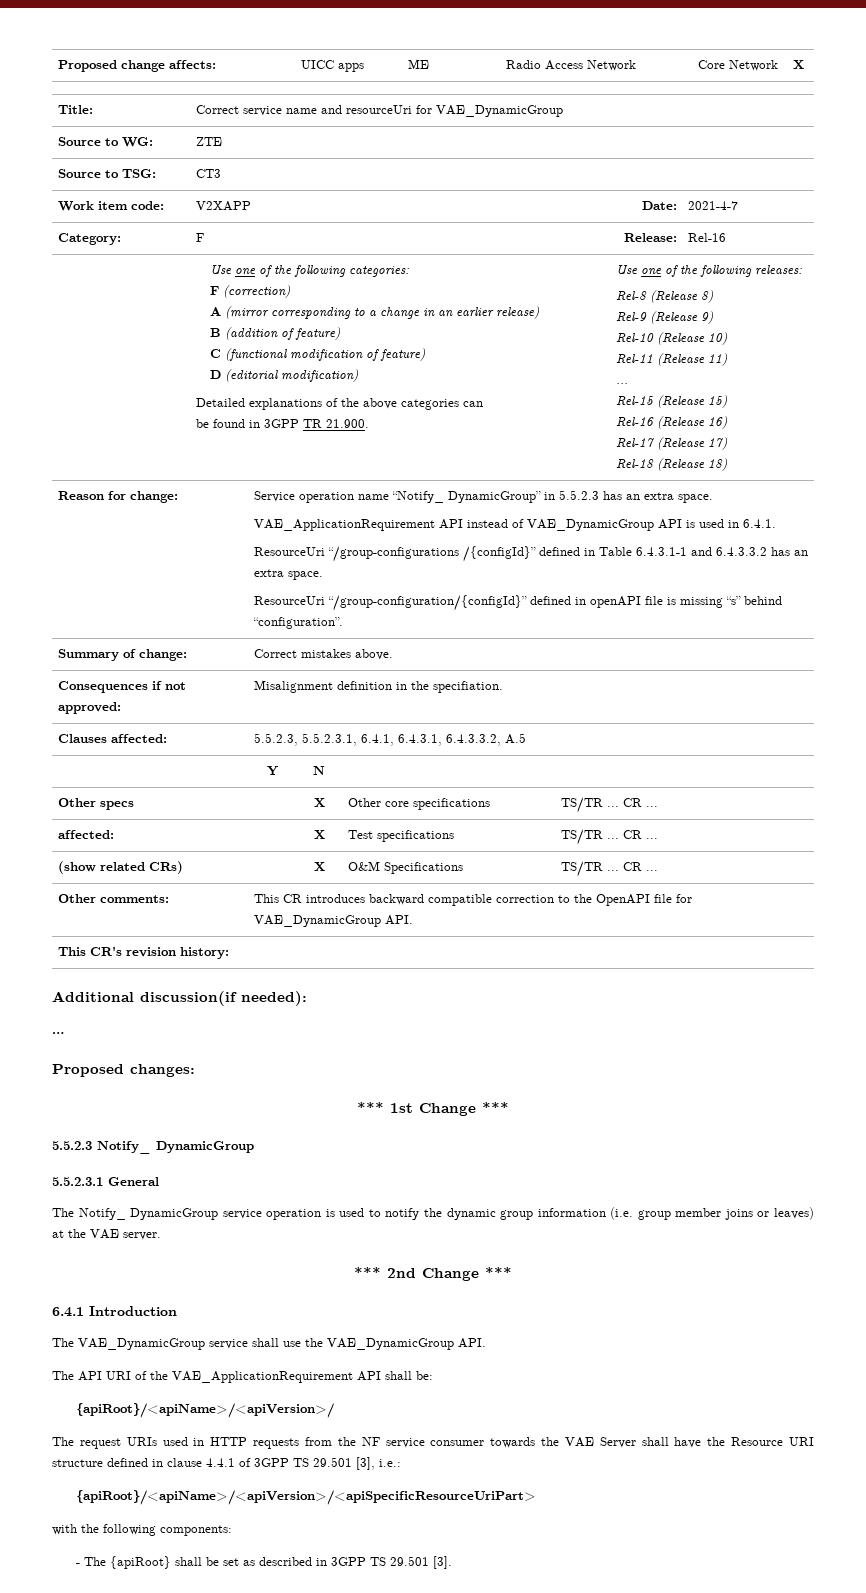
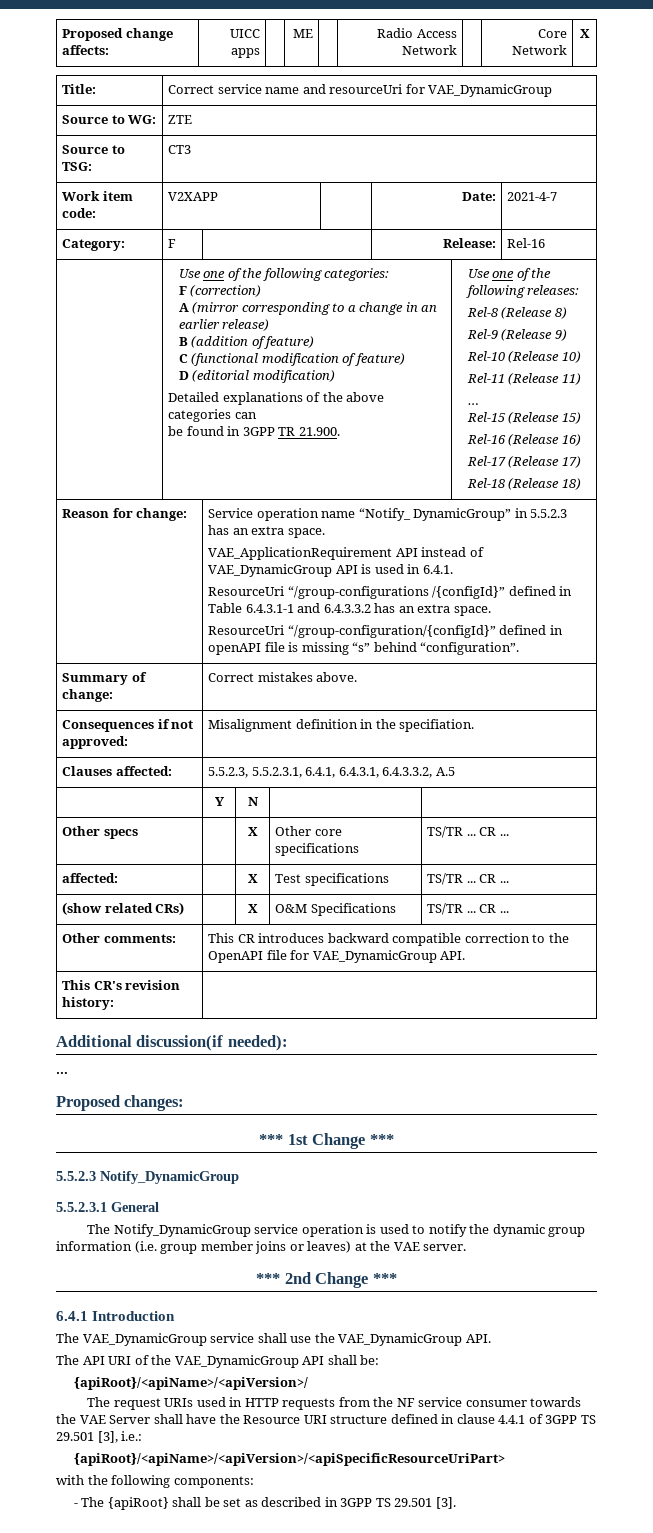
- 5.5.2.3 Notify_ DynamicGroup
+ 5.5.2.3 Notify_DynamicGroup
- The Notify_ DynamicGroup service operation is used to notify the dynamic group information (i.e. group member joins or leaves) at the VAE server.
+ The Notify_DynamicGroup service operation is used to notify the dynamic group information (i.e. group member joins or leaves) at the VAE server.
- The API URI of the VAE_ApplicationRequirement API shall be:
+ The API URI of the VAE_DynamicGroup API shall be:

